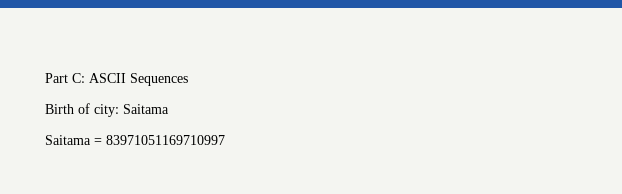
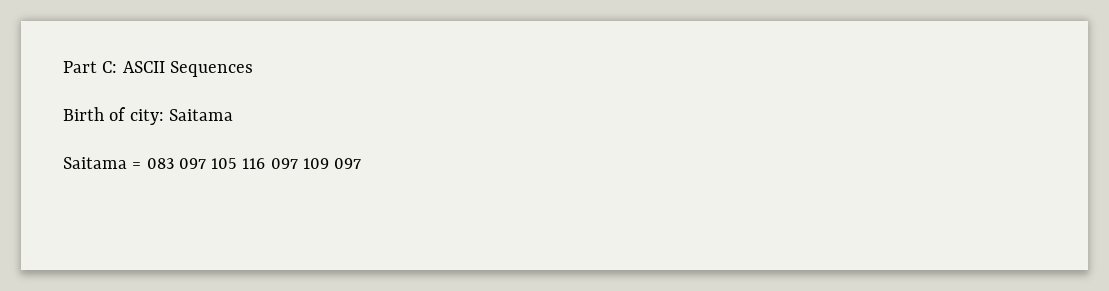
- Saitama = 83971051169710997
+ Saitama = 083 097 105 116 097 109 097

